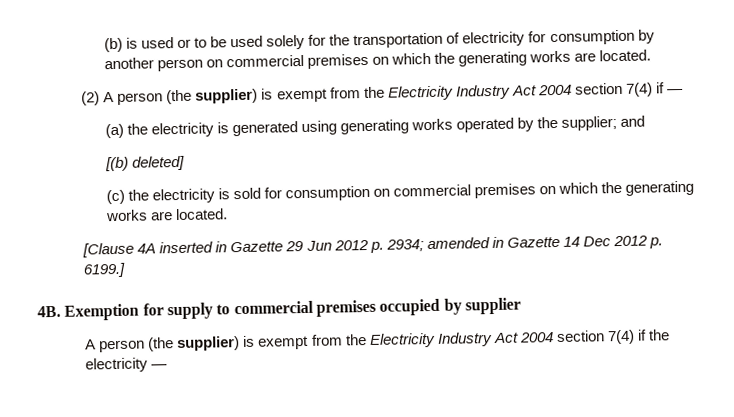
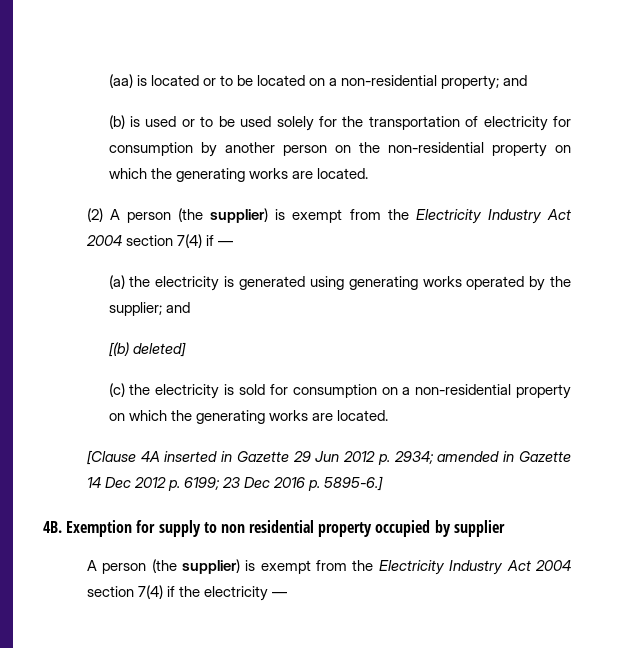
+ (aa) is located or to be located on a non-residential property; and
- (b) is used or to be used solely for the transportation of electricity for consumption by another person on commercial premises on which the generating works are located.
+ (b) is used or to be used solely for the transportation of electricity for consumption by another person on the non-residential property on which the generating works are located.
- (c) the electricity is sold for consumption on commercial premises on which the generating works are located.
+ (c) the electricity is sold for consumption on a non-residential property on which the generating works are located.
- [Clause 4A inserted in Gazette 29 Jun 2012 p. 2934; amended in Gazette 14 Dec 2012 p. 6199.]
+ [Clause 4A inserted in Gazette 29 Jun 2012 p. 2934; amended in Gazette 14 Dec 2012 p. 6199; 23 Dec 2016 p. 5895-6.]
- Exemption for supply to commercial premises occupied by supplier
+ Exemption for supply to non residential property occupied by supplier

